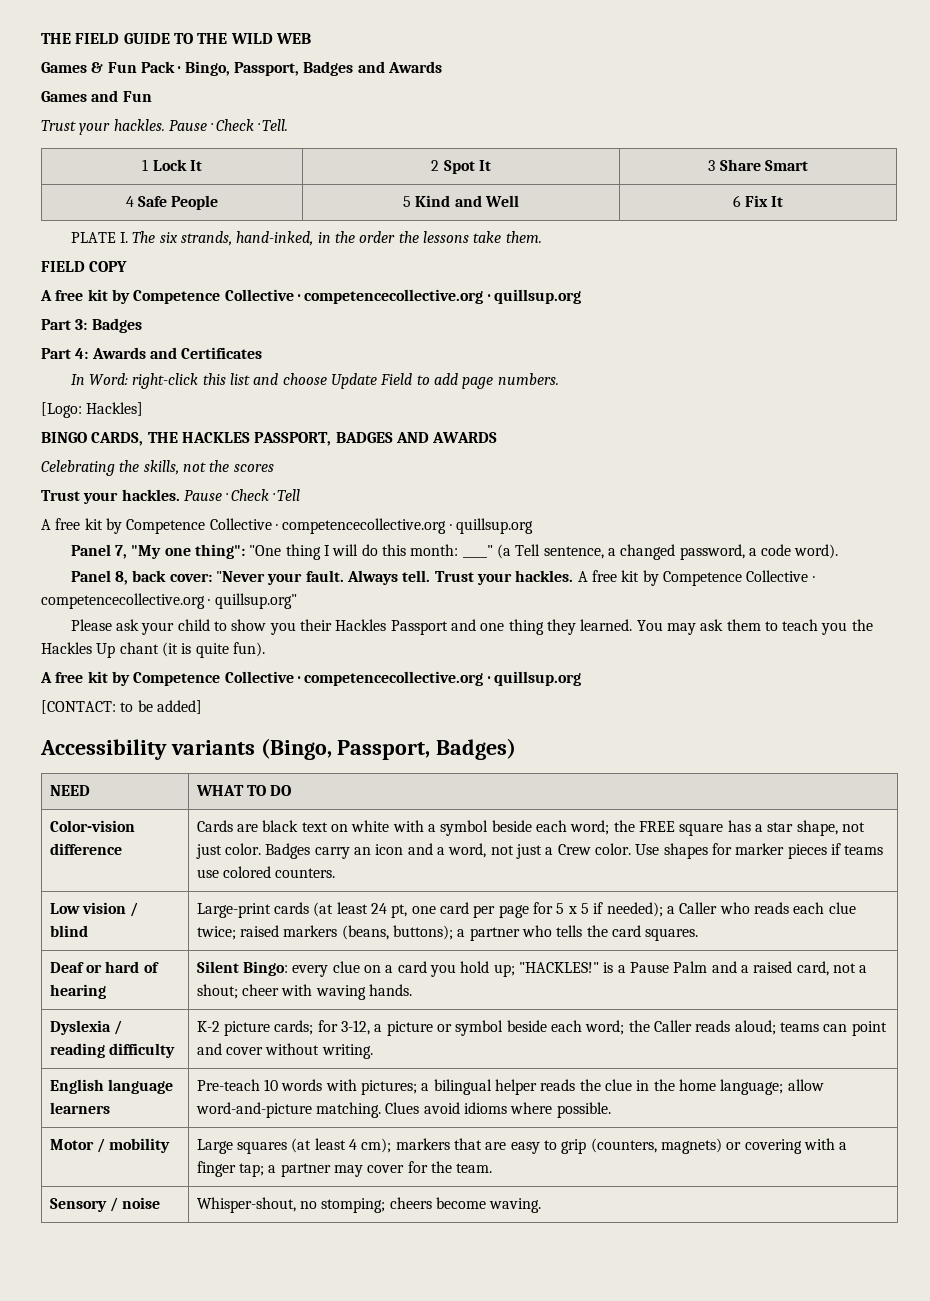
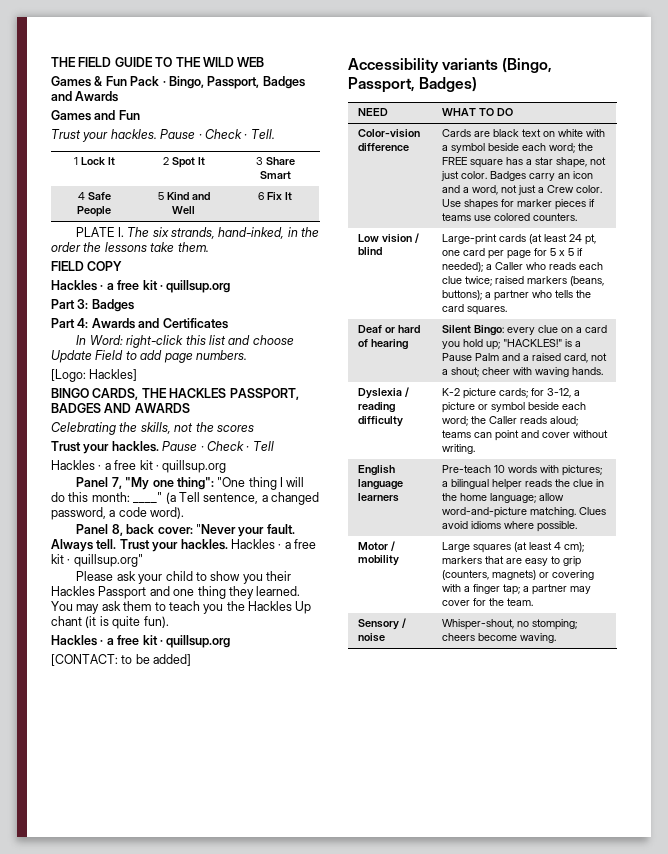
  FIELD COPY
- A free kit by Competence Collective · competencecollective.org · quillsup.org
+ Hackles · a free kit · quillsup.org
  Pause · Check · Tell
- A free kit by Competence Collective · competencecollective.org · quillsup.org
+ Hackles · a free kit · quillsup.org
- A free kit by Competence Collective · competencecollective.org · quillsup.org"
+ Hackles · a free kit · quillsup.org"
  You may ask them to teach you the Hackles Up chant (it is quite fun).
- A free kit by Competence Collective · competencecollective.org · quillsup.org
+ Hackles · a free kit · quillsup.org

